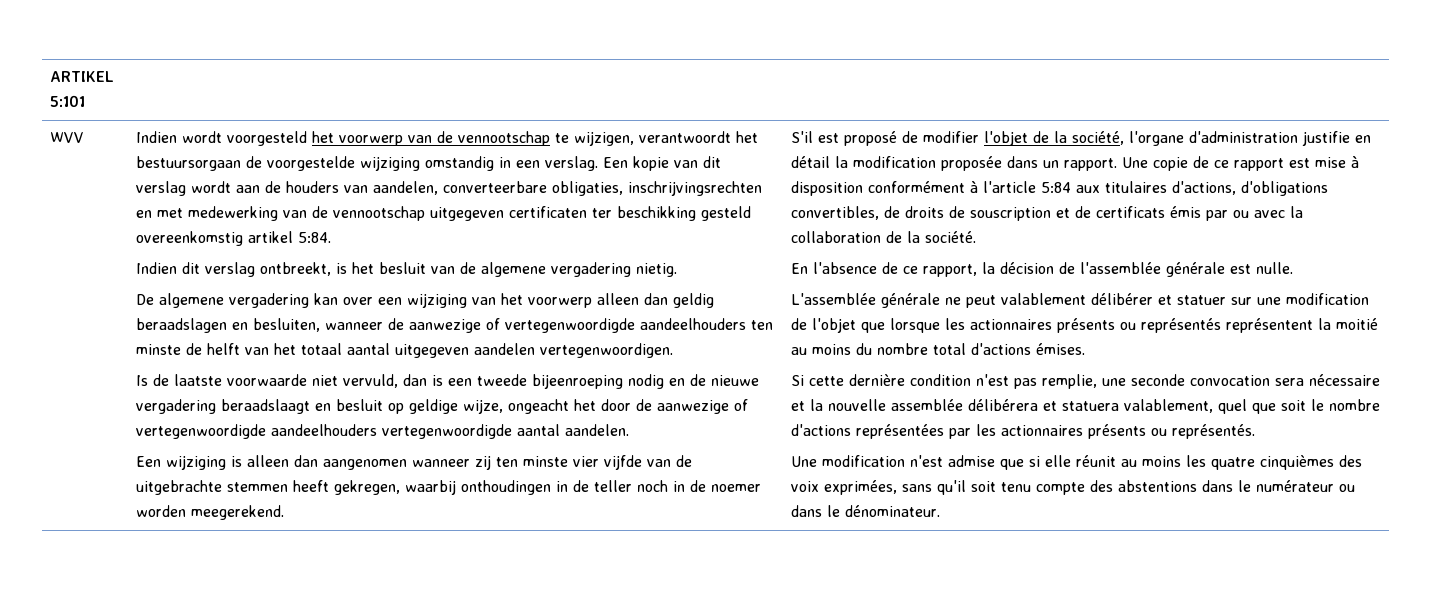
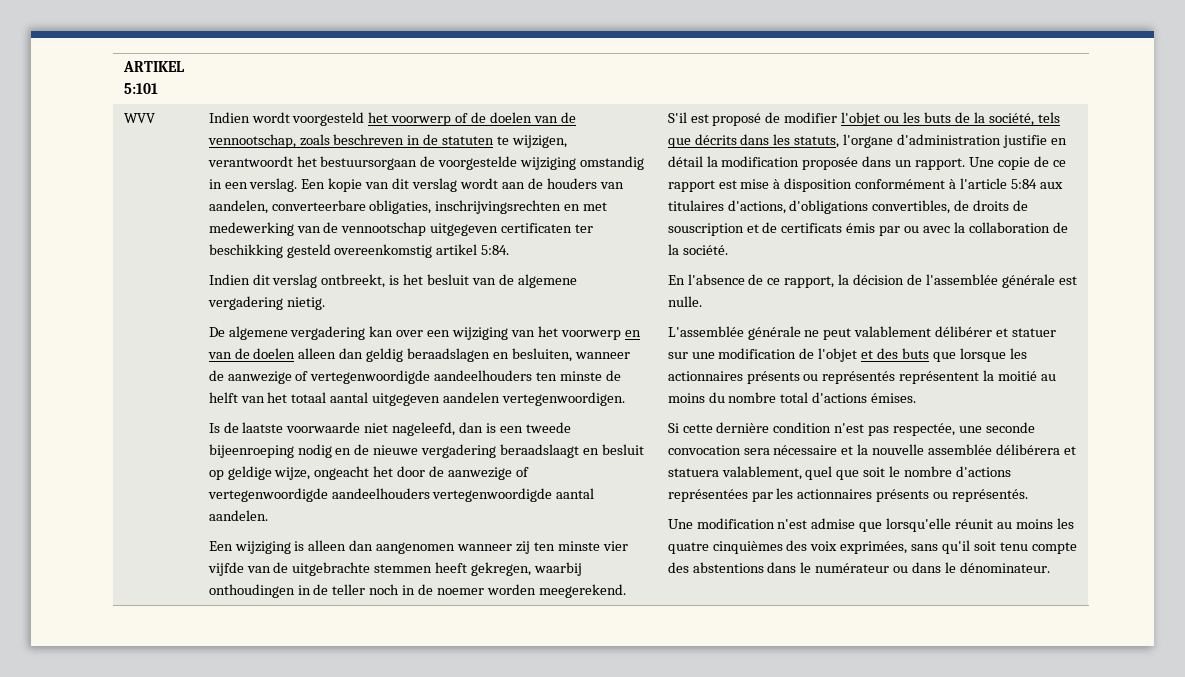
- Indien wordt voorgesteld het voorwerp van de vennootschap te wijzigen, verantwoordt het bestuursorgaan de voorgestelde wijziging omstandig in een verslag.
+ Indien wordt voorgesteld het voorwerp of de doelen van de vennootschap, zoals beschreven in de statuten te wijzigen, verantwoordt het bestuursorgaan de voorgestelde wijziging omstandig in een verslag.
- De algemene vergadering kan over een wijziging van het voorwerp alleen dan geldig beraadslagen en besluiten, wanneer de aanwezige of vertegenwoordigde aandeelhouders ten minste de helft van het totaal aantal uitgegeven aandelen vertegenwoordigen.
+ De algemene vergadering kan over een wijziging van het voorwerp en van de doelen alleen dan geldig beraadslagen en besluiten, wanneer de aanwezige of vertegenwoordigde aandeelhouders ten minste de helft van het totaal aantal uitgegeven aandelen vertegenwoordigen.
- Is de laatste voorwaarde niet vervuld, dan is een tweede bijeenroeping nodig en de nieuwe vergadering beraadslaagt en besluit op geldige wijze, ongeacht het door de aanwezige of vertegenwoordigde aandeelhouders vertegenwoordigde aantal aandelen.
+ Is de laatste voorwaarde niet nageleefd, dan is een tweede bijeenroeping nodig en de nieuwe vergadering beraadslaagt en besluit op geldige wijze, ongeacht het door de aanwezige of vertegenwoordigde aandeelhouders vertegenwoordigde aantal aandelen.
- S'il est proposé de modifier l'objet de la société, l'organe d'administration justifie en détail la modification proposée dans un rapport.
+ S'il est proposé de modifier l'objet ou les buts de la société, tels que décrits dans les statuts, l'organe d'administration justifie en détail la modification proposée dans un rapport.
- L'assemblée générale ne peut valablement délibérer et statuer sur une modification de l'objet que lorsque les actionnaires présents ou représentés représentent la moitié au moins du nombre total d'actions émises.
+ L'assemblée générale ne peut valablement délibérer et statuer sur une modification de l'objet et des buts que lorsque les actionnaires présents ou représentés représentent la moitié au moins du nombre total d'actions émises.
- Si cette dernière condition n'est pas remplie, une seconde convocation sera nécessaire et la nouvelle assemblée délibérera et statuera valablement, quel que soit le nombre d'actions représentées par les actionnaires présents ou représentés.
+ Si cette dernière condition n'est pas respectée, une seconde convocation sera nécessaire et la nouvelle assemblée délibérera et statuera valablement, quel que soit le nombre d'actions représentées par les actionnaires présents ou représentés.
- Une modification n'est admise que si elle réunit au moins les quatre cinquièmes des voix exprimées, sans qu'il soit tenu compte des abstentions dans le numérateur ou dans le dénominateur.
+ Une modification n'est admise que lorsqu'elle réunit au moins les quatre cinquièmes des voix exprimées, sans qu'il soit tenu compte des abstentions dans le numérateur ou dans le dénominateur.

